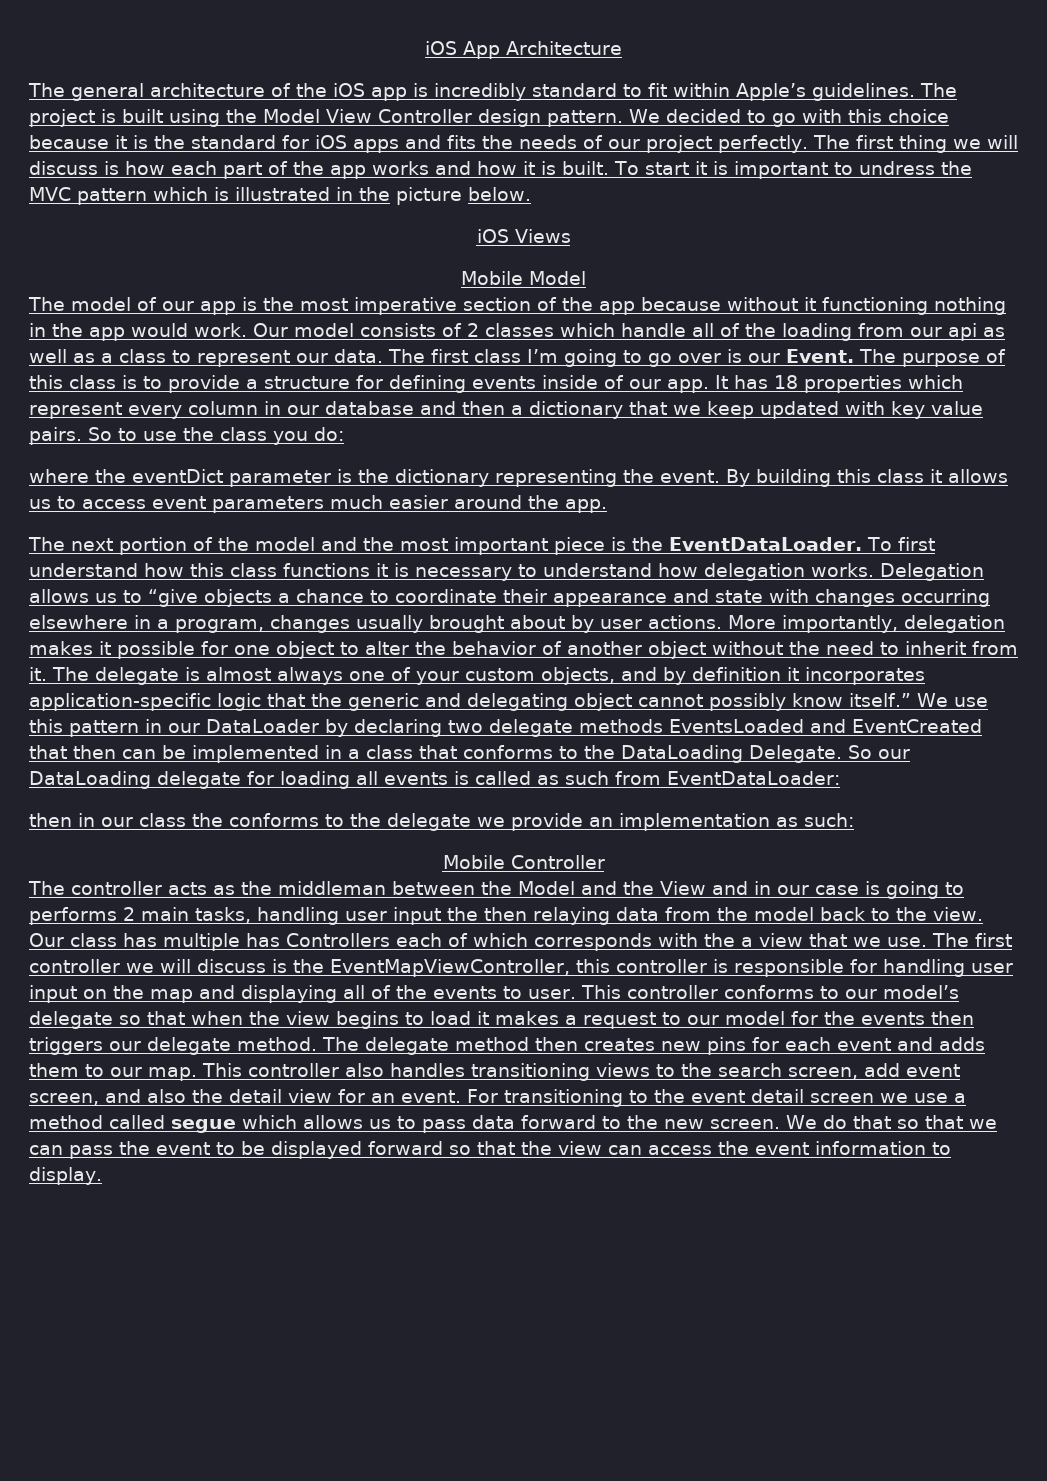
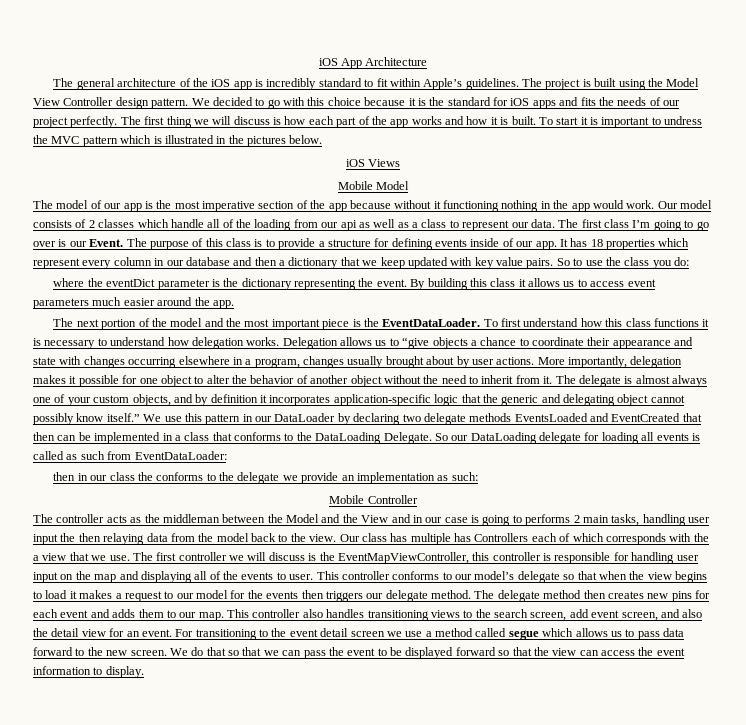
- To start it is important to undress the MVC pattern which is illustrated in the picture below.
+ To start it is important to undress the MVC pattern which is illustrated in the pictures below.

